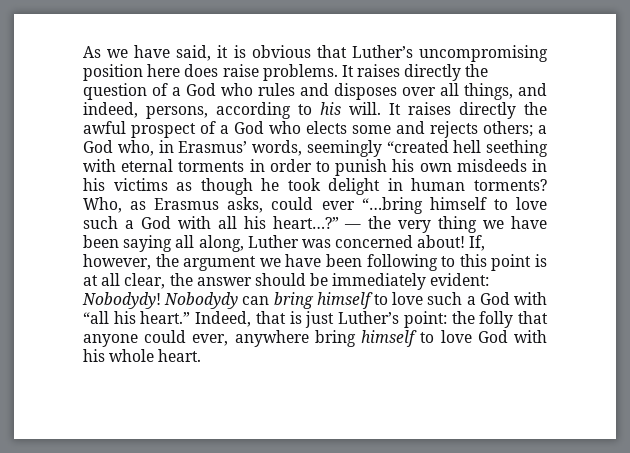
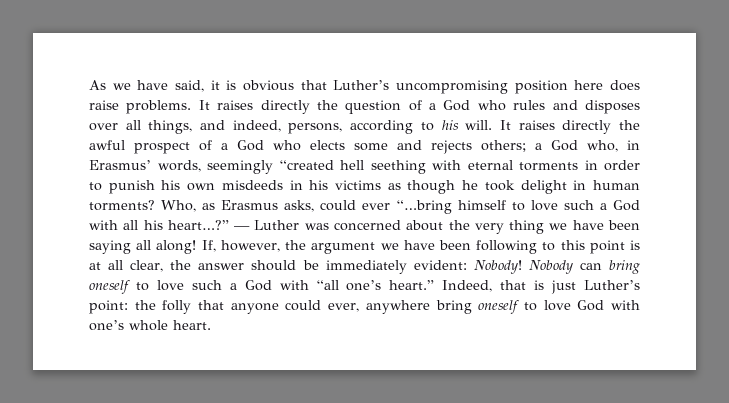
- — the very thing we have been saying all along, Luther was concerned about!
+ — Luther was concerned about the very thing we have been saying all along!
- If, however, the argument we have been following to this point is at all clear, the answer should be immediately evident: Nobodydy! Nobodydy can bring himself to love such a God with “all his heart.”
+ If, however, the argument we have been following to this point is at all clear, the answer should be immediately evident: Nobody! Nobody can bring oneself to love such a God with “all one’s heart.”
- Indeed, that is just Luther’s point: the folly that anyone could ever, anywhere bring himself to love God with his whole heart.
+ Indeed, that is just Luther’s point: the folly that anyone could ever, anywhere bring oneself to love God with one’s whole heart.

